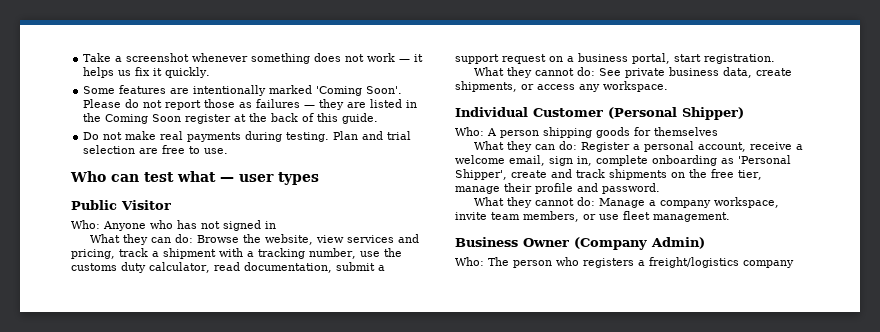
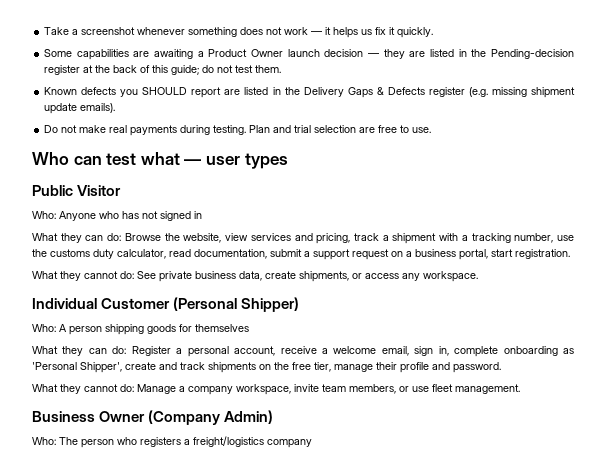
- Some features are intentionally marked 'Coming Soon'. Please do not report those as failures — they are listed in the Coming Soon register at the back of this guide.
+ Some capabilities are awaiting a Product Owner launch decision — they are listed in the Pending-decision register at the back of this guide; do not test them.
+ Known defects you SHOULD report are listed in the Delivery Gaps & Defects register (e.g. missing shipment update emails).

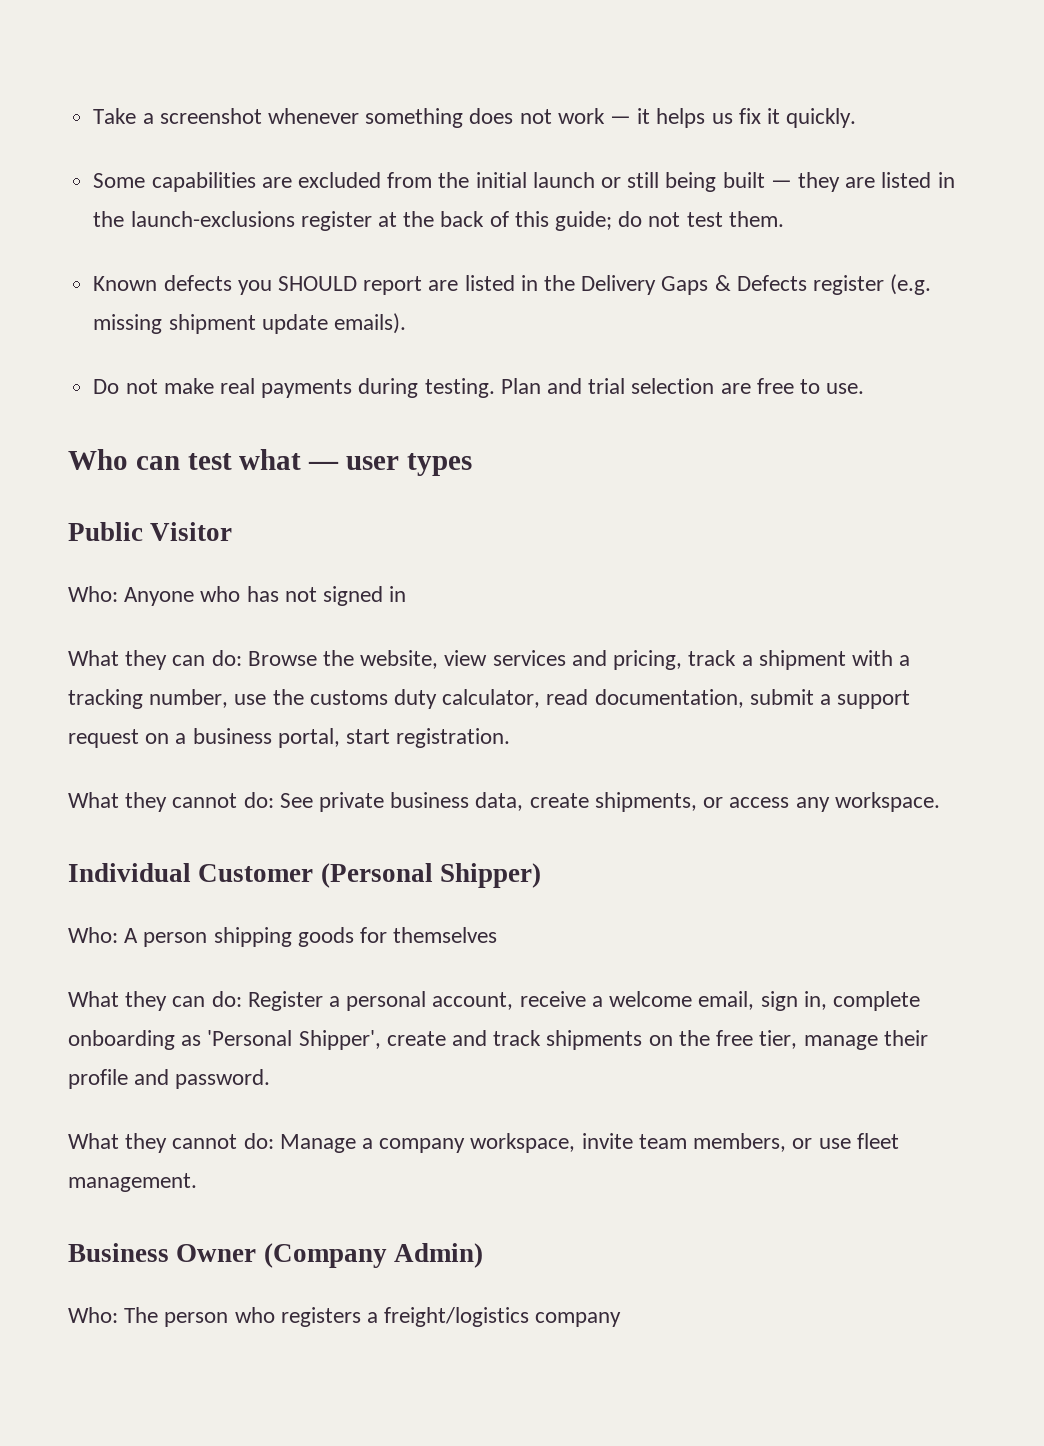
- Some capabilities are awaiting a Product Owner launch decision — they are listed in the Pending-decision register at the back of this guide; do not test them.
+ Some capabilities are excluded from the initial launch or still being built — they are listed in the launch-exclusions register at the back of this guide; do not test them.

